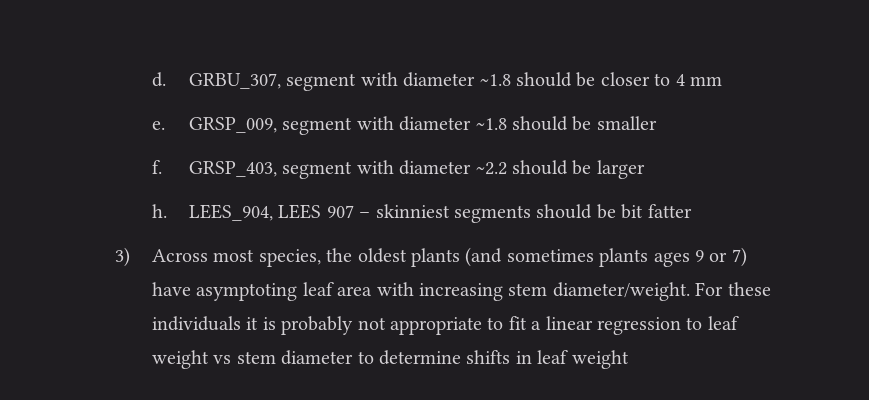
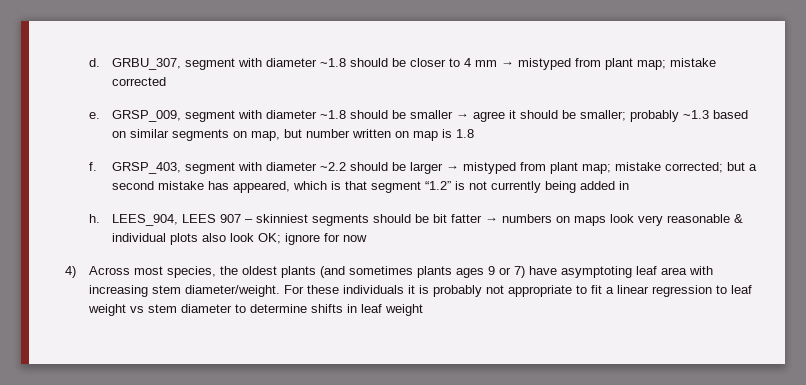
- GRBU_307, segment with diameter ~1.8 should be closer to 4 mm
+ GRBU_307, segment with diameter ~1.8 should be closer to 4 mm → mistyped from plant map; mistake corrected
- GRSP_009, segment with diameter ~1.8 should be smaller
+ GRSP_009, segment with diameter ~1.8 should be smaller → agree it should be smaller; probably ~1.3 based on similar segments on map, but number written on map is 1.8
- GRSP_403, segment with diameter ~2.2 should be larger
+ GRSP_403, segment with diameter ~2.2 should be larger → mistyped from plant map; mistake corrected; but a second mistake has appeared, which is that segment “1.2” is not currently being added in
- LEES_904, LEES 907 – skinniest segments should be bit fatter
- 3) Across most species, the oldest plants (and sometimes plants ages 9 or 7) have asymptoting leaf area with increasing stem diameter/weight.
+ LEES_904, LEES 907 – skinniest segments should be bit fatter → numbers on maps look very reasonable & individual plots also look OK; ignore for now
+ 4) Across most species, the oldest plants (and sometimes plants ages 9 or 7) have asymptoting leaf area with increasing stem diameter/weight.

